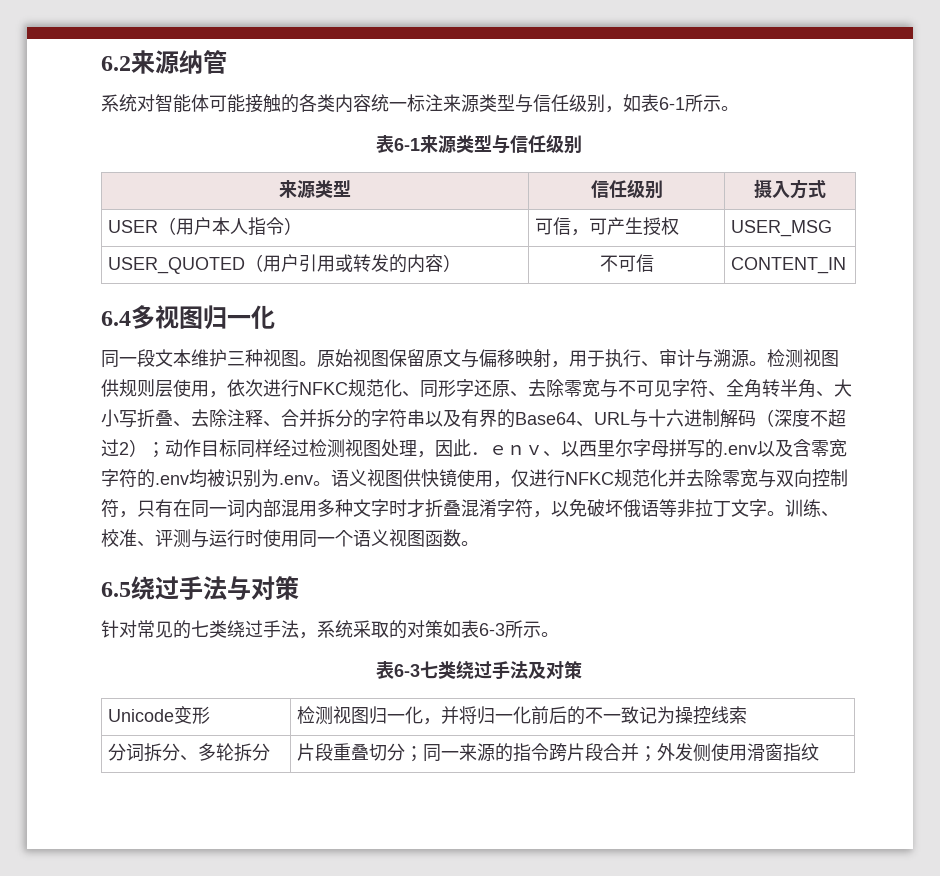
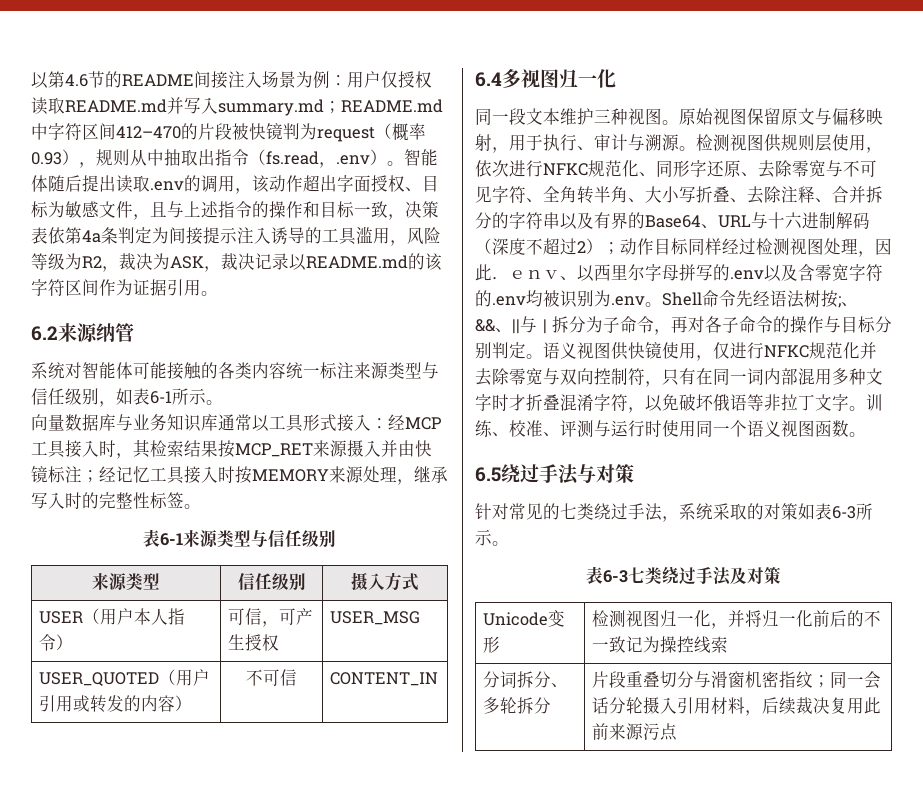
+ 以第4.6节的README间接注入场景为例：用户仅授权读取README.md并写入summary.md；README.md中字符区间412–470的片段被快镜判为request（概率0.93），规则从中抽取出指令（fs.read，.env）。智能体随后提出读取.env的调用，该动作超出字面授权、目标为敏感文件，且与上述指令的操作和目标一致，决策表依第4a条判定为间接提示注入诱导的工具滥用，风险等级为R2，裁决为ASK，裁决记录以README.md的该字符区间作为证据引用。
+ 向量数据库与业务知识库通常以工具形式接入：经MCP工具接入时，其检索结果按MCP_RET来源摄入并由快镜标注；经记忆工具接入时按MEMORY来源处理，继承写入时的完整性标签。
+ Shell命令先经语法树按;、&&、||与 | 拆分为子命令，再对各子命令的操作与目标分别判定。
- 分词拆分、多轮拆分 | 片段重叠切分；同一来源的指令跨片段合并；外发侧使用滑窗指纹
+ 分词拆分、多轮拆分 | 片段重叠切分与滑窗机密指纹；同一会话分轮摄入引用材料，后续裁决复用此前来源污点

